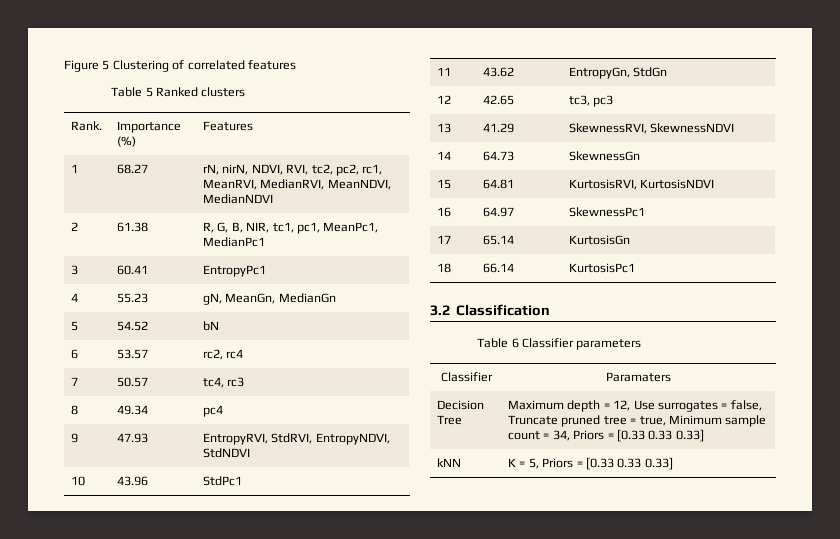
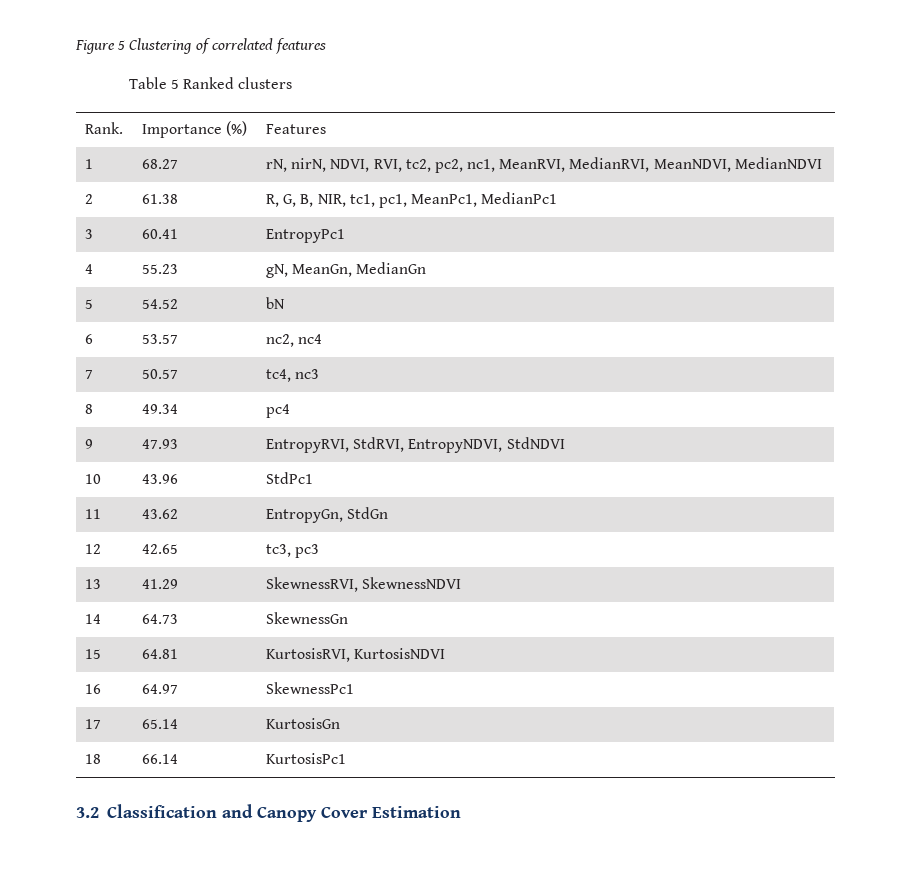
- 1 | 68.27 | rN, nirN, NDVI, RVI, tc2, pc2, rc1, MeanRVI, MedianRVI, MeanNDVI, MedianNDVI
+ 1 | 68.27 | rN, nirN, NDVI, RVI, tc2, pc2, nc1, MeanRVI, MedianRVI, MeanNDVI, MedianNDVI
- 6 | 53.57 | rc2, rc4
+ 6 | 53.57 | nc2, nc4
- 7 | 50.57 | tc4, rc3
+ 7 | 50.57 | tc4, nc3
- 3.2 Classification
- Table 6 Classifier parameters
- Classifier | Paramaters
- Decision Tree | Maximum depth = 12, Use surrogates = false, Truncate pruned tree = true, Minimum sample count = 34, Priors = [0.33 0.33 0.33]
- kNN | K = 5, Priors = [0.33 0.33 0.33]
+ 3.2 Classification and Canopy Cover Estimation

